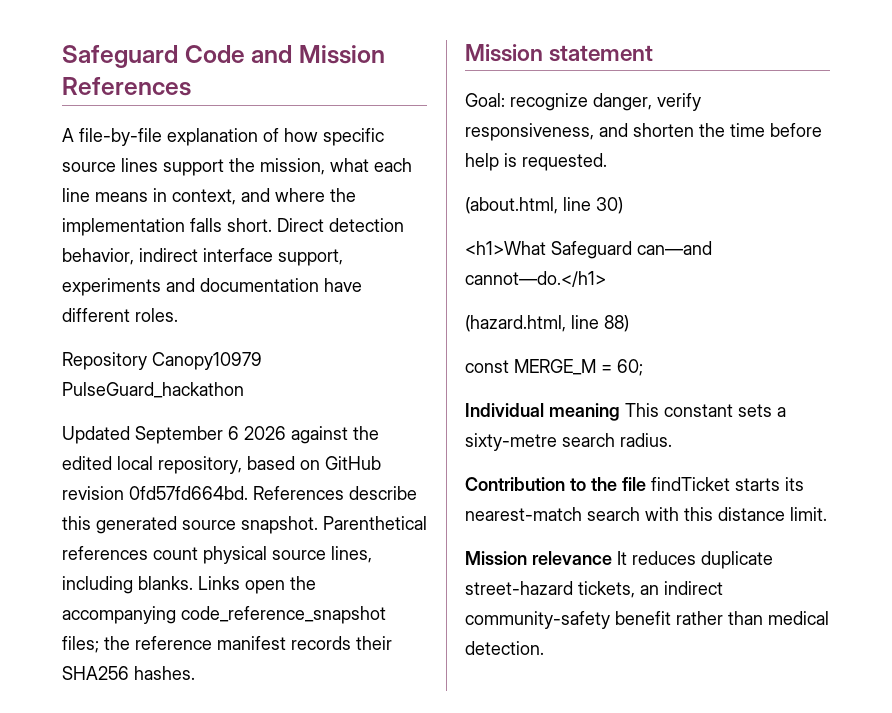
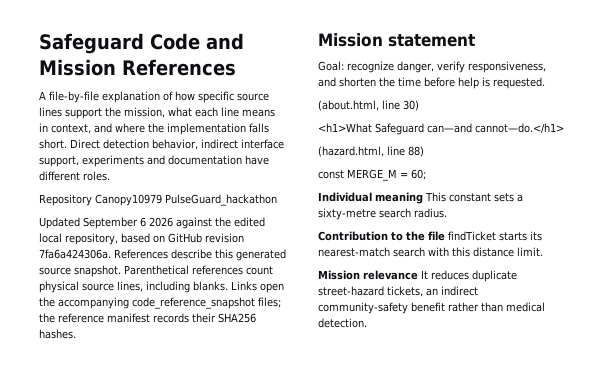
- Updated September 6 2026 against the edited local repository, based on GitHub revision 0fd57fd664bd.
+ Updated September 6 2026 against the edited local repository, based on GitHub revision 7fa6a424306a.

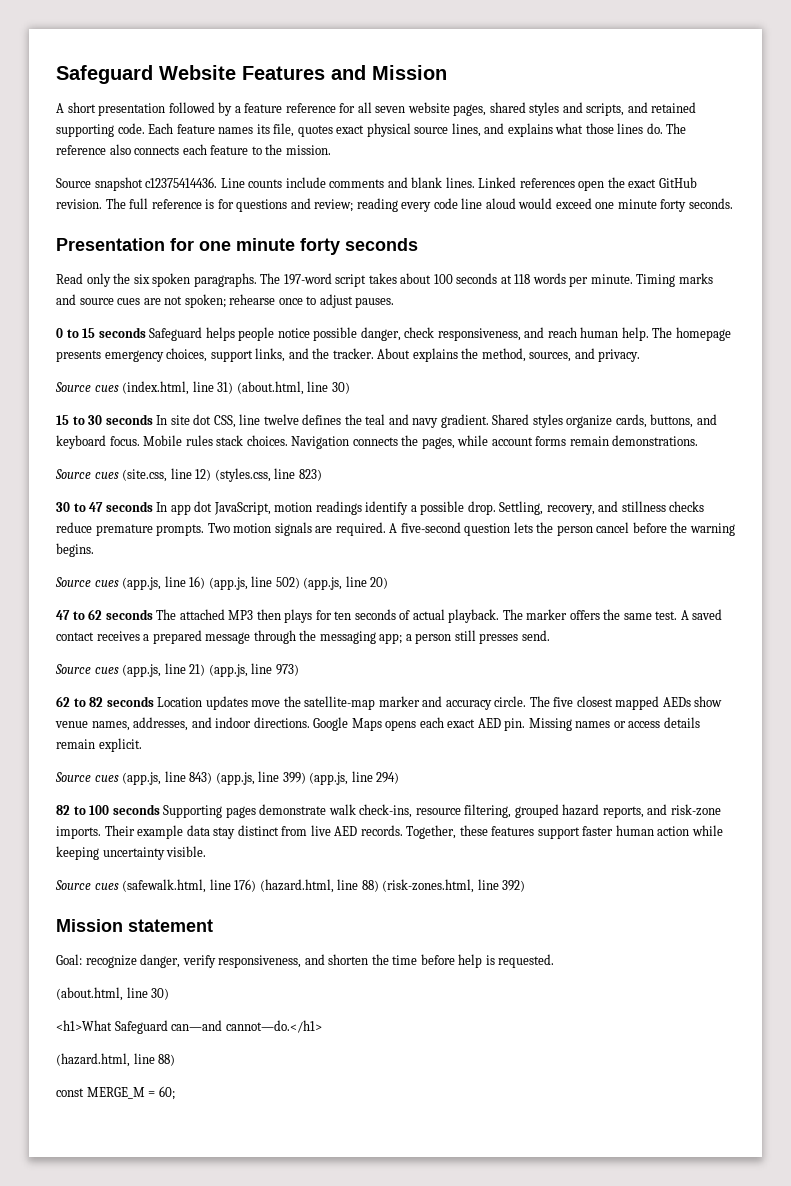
- Safeguard Code and Mission References
- A file-by-file explanation of how specific source lines support the mission, what each line means in context, and where the implementation falls short. Direct detection behavior, indirect interface support, experiments and documentation have different roles.
- Repository Canopy10979 PulseGuard_hackathon
- Updated September 6 2026 against the edited local repository, based on GitHub revision 7fa6a424306a. References describe this generated source snapshot. Parenthetical references count physical source lines, including blanks. Links open the accompanying code_reference_snapshot files; the reference manifest records their SHA256 hashes.
+ Safeguard Website Features and Mission
+ A short presentation followed by a feature reference for all seven website pages, shared styles and scripts, and retained supporting code. Each feature names its file, quotes exact physical source lines, and explains what those lines do. The reference also connects each feature to the mission.
+ Source snapshot c12375414436. Line counts include comments and blank lines. Linked references open the exact GitHub revision. The full reference is for questions and review; reading every code line aloud would exceed one minute forty seconds.
+ Presentation for one minute forty seconds
+ Read only the six spoken paragraphs. The 197-word script takes about 100 seconds at 118 words per minute. Timing marks and source cues are not spoken; rehearse once to adjust pauses.
+ 0 to 15 seconds Safeguard helps people notice possible danger, check responsiveness, and reach human help. The homepage presents emergency choices, support links, and the tracker. About explains the method, sources, and privacy.
+ Source cues (index.html, line 31) (about.html, line 30)
+ 15 to 30 seconds In site dot CSS, line twelve defines the teal and navy gradient. Shared styles organize cards, buttons, and keyboard focus. Mobile rules stack choices. Navigation connects the pages, while account forms remain demonstrations.
+ Source cues (site.css, line 12) (styles.css, line 823)
+ 30 to 47 seconds In app dot JavaScript, motion readings identify a possible drop. Settling, recovery, and stillness checks reduce premature prompts. Two motion signals are required. A five-second question lets the person cancel before the warning begins.
+ Source cues (app.js, line 16) (app.js, line 502) (app.js, line 20)
+ 47 to 62 seconds The attached MP3 then plays for ten seconds of actual playback. The marker offers the same test. A saved contact receives a prepared message through the messaging app; a person still presses send.
+ Source cues (app.js, line 21) (app.js, line 973)
+ 62 to 82 seconds Location updates move the satellite-map marker and accuracy circle. The five closest mapped AEDs show venue names, addresses, and indoor directions. Google Maps opens each exact AED pin. Missing names or access details remain explicit.
+ Source cues (app.js, line 843) (app.js, line 399) (app.js, line 294)
+ 82 to 100 seconds Supporting pages demonstrate walk check-ins, resource filtering, grouped hazard reports, and risk-zone imports. Their example data stay distinct from live AED records. Together, these features support faster human action while keeping uncertainty visible.
+ Source cues (safewalk.html, line 176) (hazard.html, line 88) (risk-zones.html, line 392)
- Individual meaning This constant sets a sixty-metre search radius.
- Contribution to the file findTicket starts its nearest-match search with this distance limit.
- Mission relevance It reduces duplicate street-hazard tickets, an indirect community-safety benefit rather than medical detection.

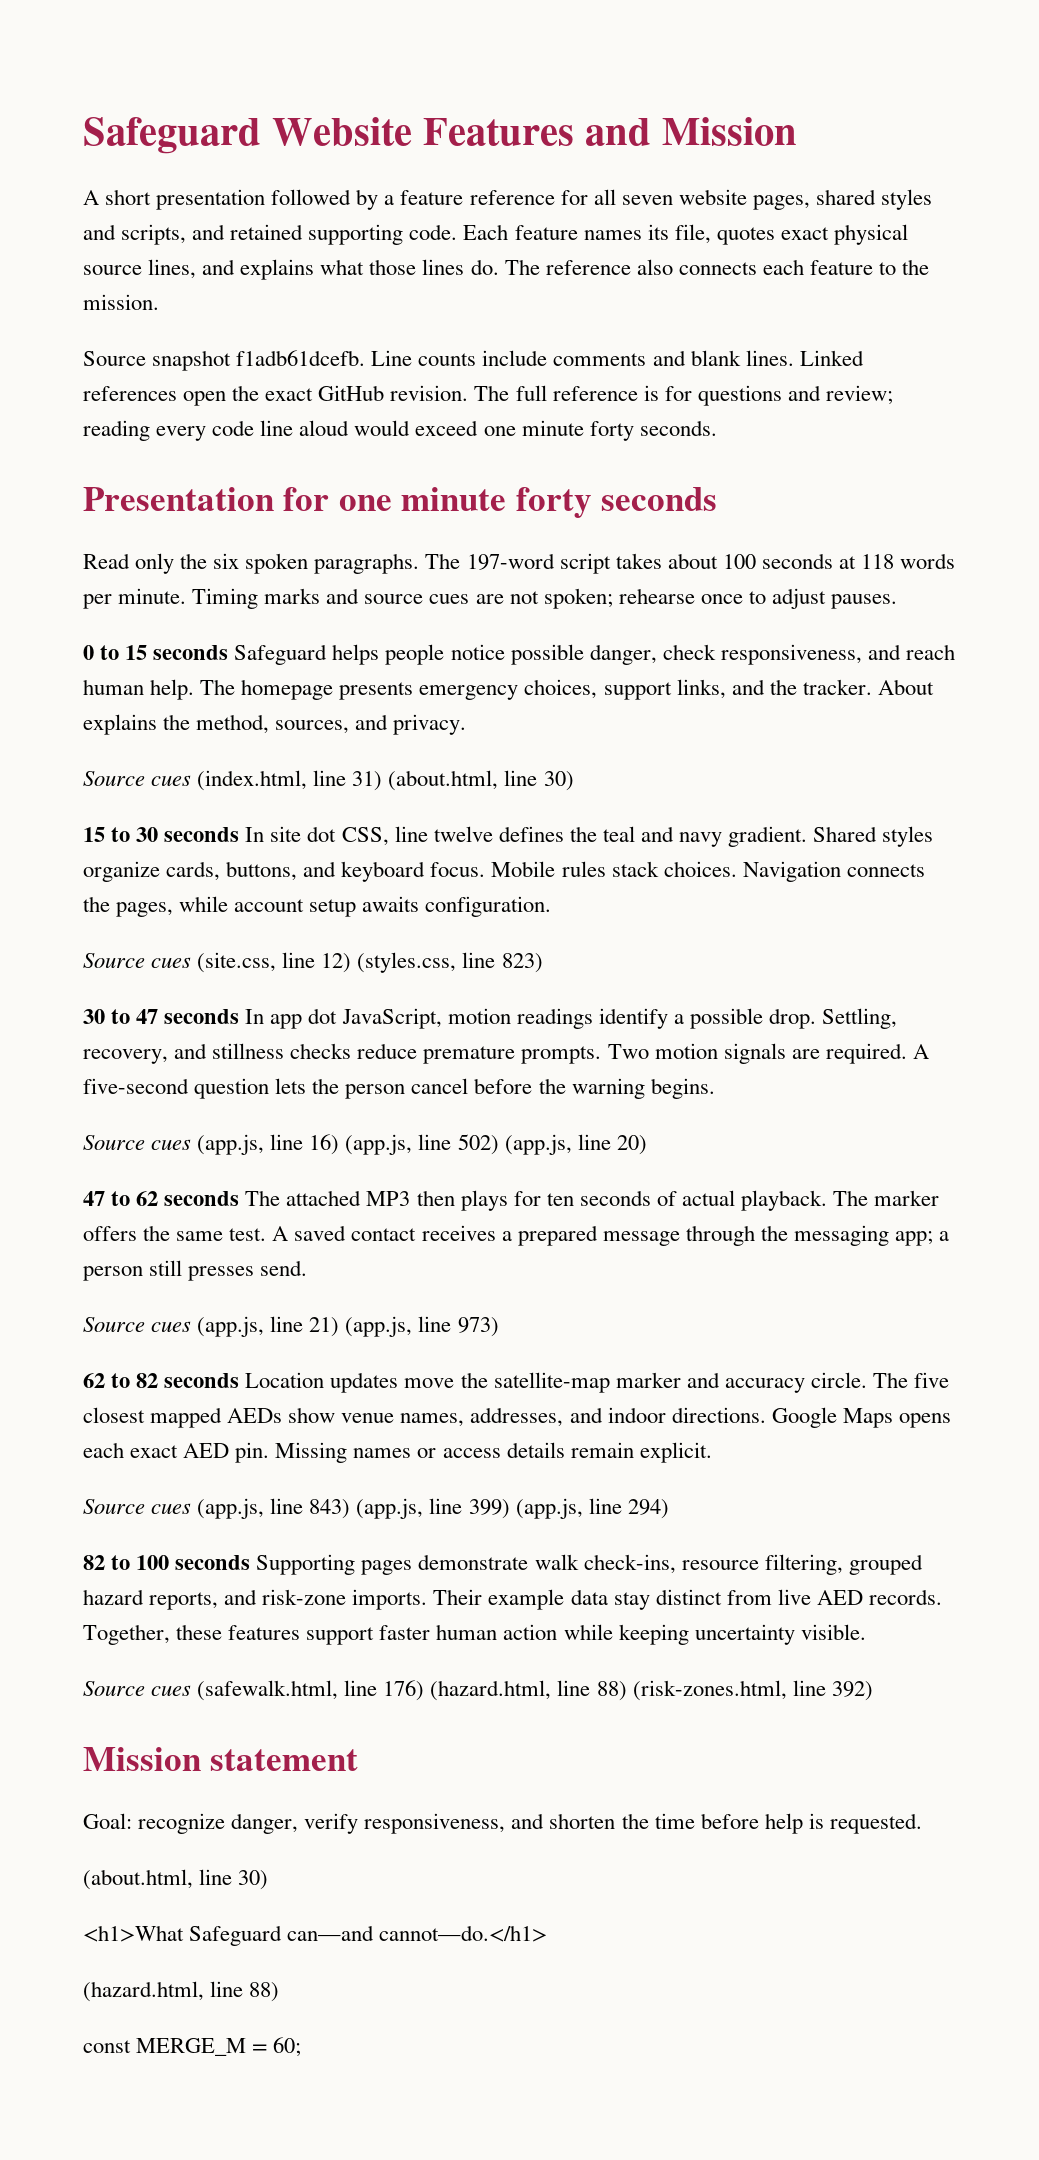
- Source snapshot c12375414436.
+ Source snapshot f1adb61dcefb.
- Navigation connects the pages, while account forms remain demonstrations.
+ Navigation connects the pages, while account setup awaits configuration.

